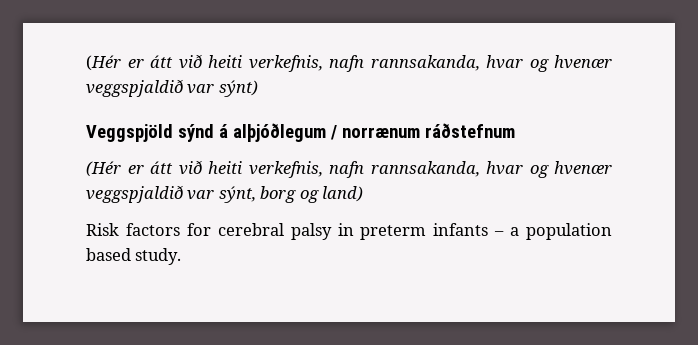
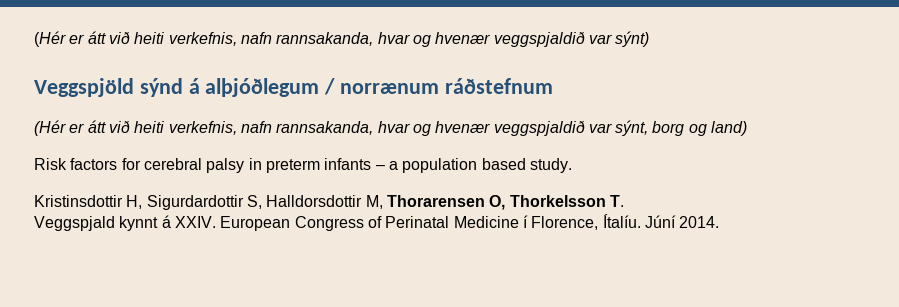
+ Kristinsdottir H, Sigurdardottir S, Halldorsdottir M, Thorarensen O, Thorkelsson T.
+ Veggspjald kynnt á XXIV. European Congress of Perinatal Medicine í Florence, Ítalíu. Júní 2014.

